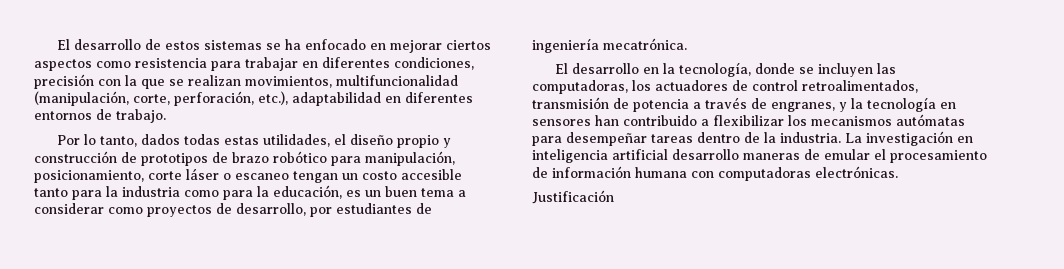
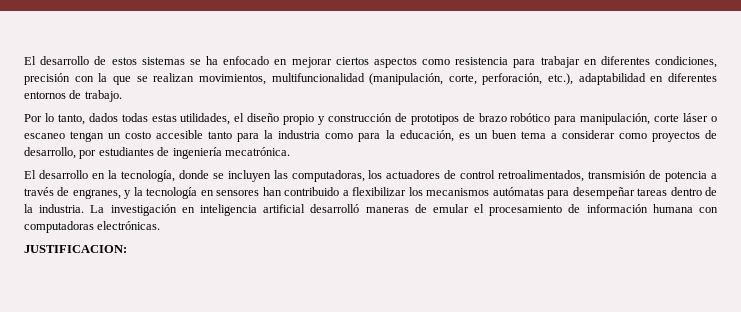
- Por lo tanto, dados todas estas utilidades, el diseño propio y construcción de prototipos de brazo robótico para manipulación, posicionamiento, corte láser o escaneo tengan un costo accesible tanto para la industria como para la educación, es un buen tema a considerar como proyectos de desarrollo, por estudiantes de ingeniería mecatrónica.
+ Por lo tanto, dados todas estas utilidades, el diseño propio y construcción de prototipos de brazo robótico para manipulación, corte láser o escaneo tengan un costo accesible tanto para la industria como para la educación, es un buen tema a considerar como proyectos de desarrollo, por estudiantes de ingeniería mecatrónica.
- La investigación en inteligencia artificial desarrollo maneras de emular el procesamiento de información humana con computadoras electrónicas.
+ La investigación en inteligencia artificial desarrolló maneras de emular el procesamiento de información humana con computadoras electrónicas.
- Justificación
+ JUSTIFICACION:

